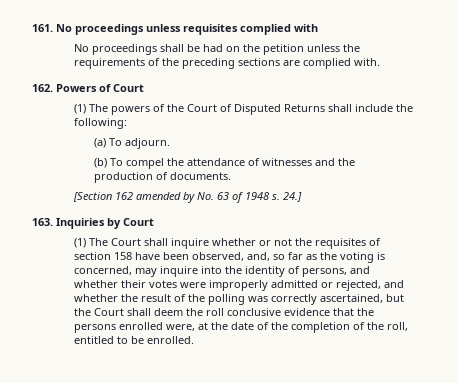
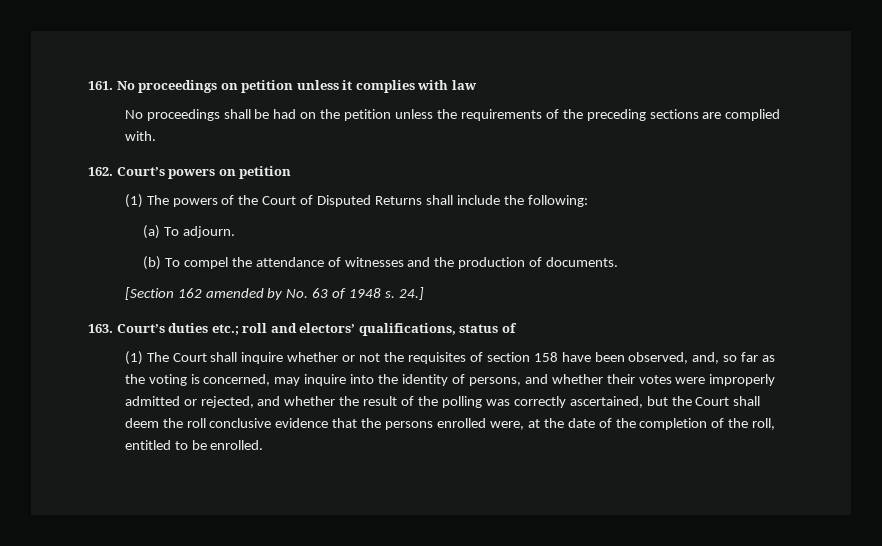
- 161. No proceedings unless requisites complied with
+ 161. No proceedings on petition unless it complies with law
- 162. Powers of Court
+ 162. Court’s powers on petition
- 163. Inquiries by Court
+ 163. Court’s duties etc.; roll and electors’ qualifications, status of

